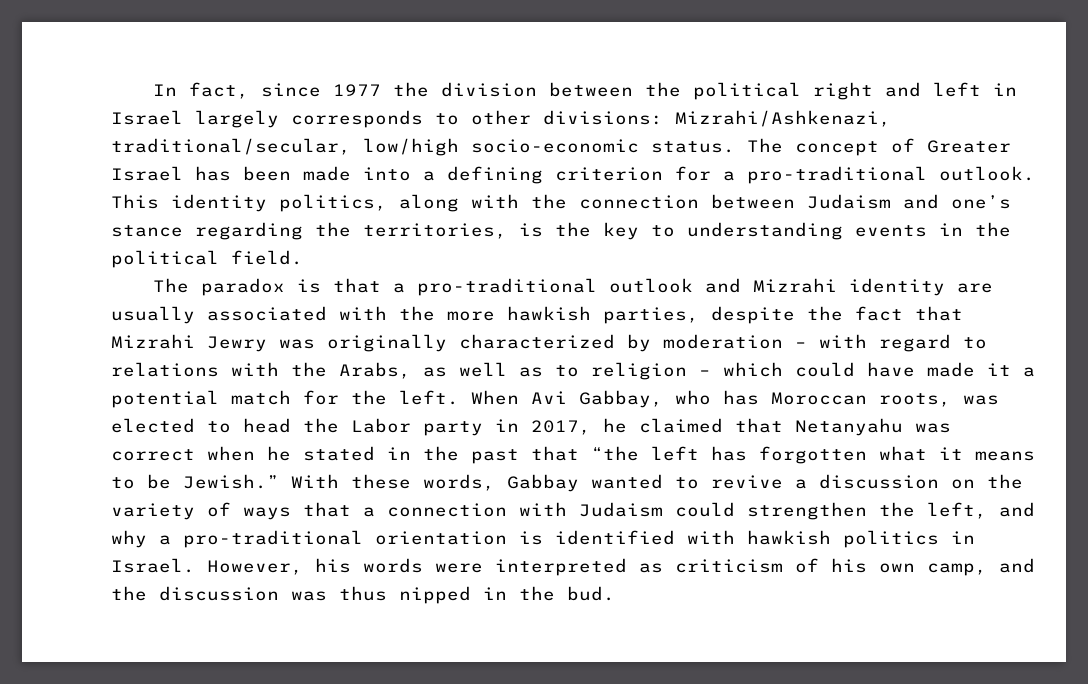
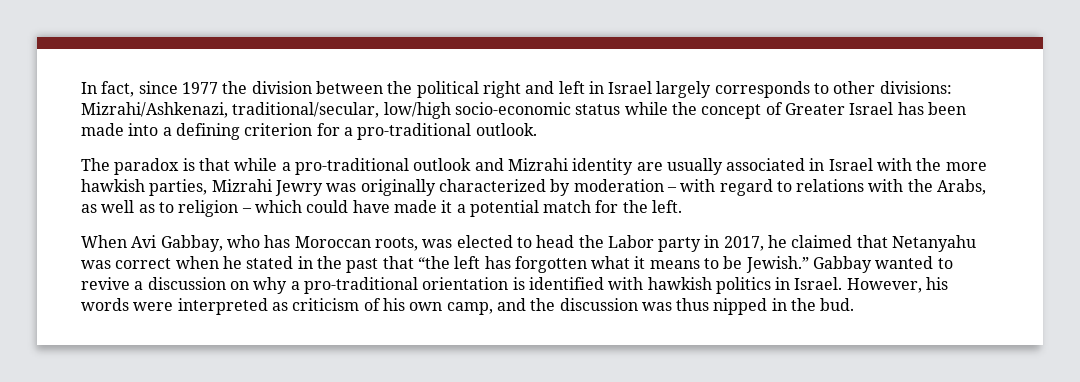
- In fact, since 1977 the division between the political right and left in Israel largely corresponds to other divisions: Mizrahi/Ashkenazi, traditional/secular, low/high socio-economic status. The concept of Greater Israel has been made into a defining criterion for a pro-traditional outlook. This identity politics, along with the connection between Judaism and one’s stance regarding the territories, is the key to understanding events in the political field.
+ In fact, since 1977 the division between the political right and left in Israel largely corresponds to other divisions: Mizrahi/Ashkenazi, traditional/secular, low/high socio-economic status while the concept of Greater Israel has been made into a defining criterion for a pro-traditional outlook.
- The paradox is that a pro-traditional outlook and Mizrahi identity are usually associated with the more hawkish parties, despite the fact that Mizrahi Jewry was originally characterized by moderation – with regard to relations with the Arabs, as well as to religion – which could have made it a potential match for the left. When Avi Gabbay, who has Moroccan roots, was elected to head the Labor party in 2017, he claimed that Netanyahu was correct when he stated in the past that “the left has forgotten what it means to be Jewish.”
+ The paradox is that while a pro-traditional outlook and Mizrahi identity are usually associated in Israel with the more hawkish parties, Mizrahi Jewry was originally characterized by moderation – with regard to relations with the Arabs, as well as to religion – which could have made it a potential match for the left.
+ When Avi Gabbay, who has Moroccan roots, was elected to head the Labor party in 2017, he claimed that Netanyahu was correct when he stated in the past that “the left has forgotten what it means to be Jewish.”
- With these words, Gabbay wanted to revive a discussion on the variety of ways that a connection with Judaism could strengthen the left, and why a pro-traditional orientation is identified with hawkish politics in Israel.
+ Gabbay wanted to revive a discussion on why a pro-traditional orientation is identified with hawkish politics in Israel.

